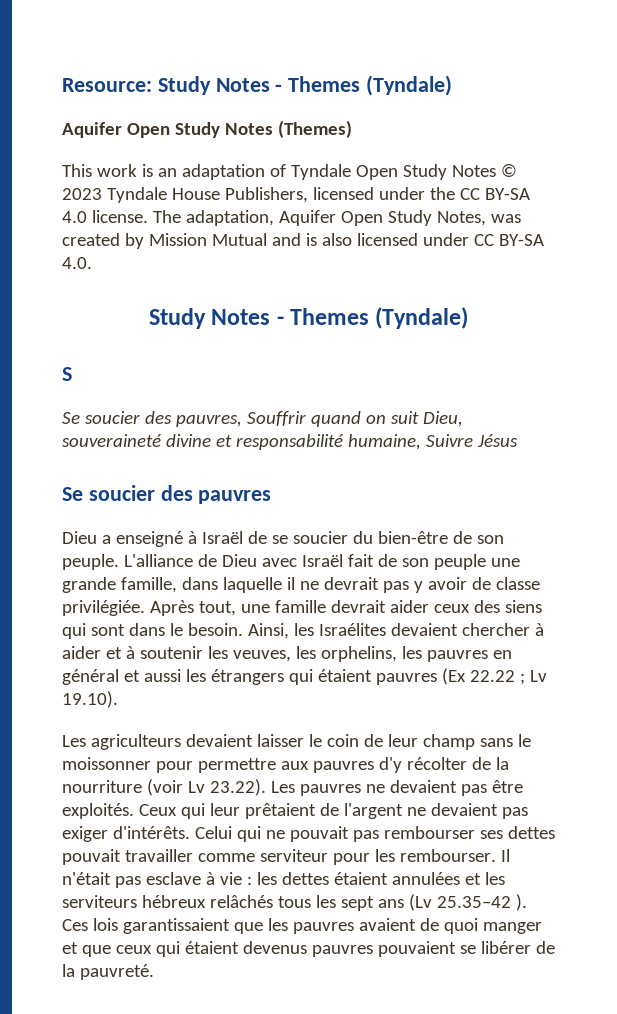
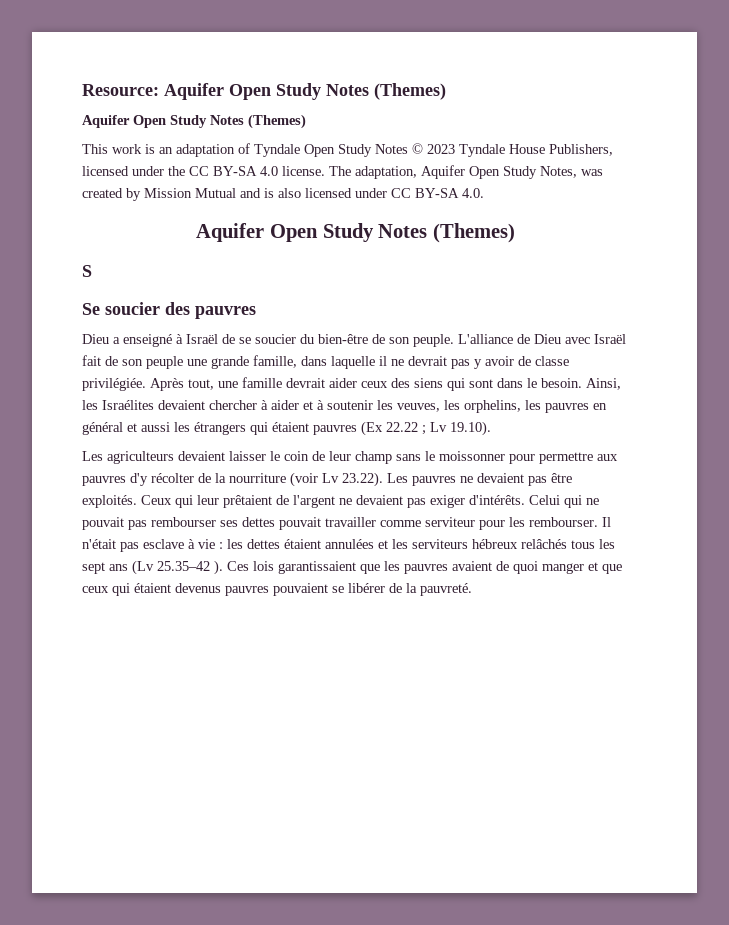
- Resource: Study Notes - Themes (Tyndale)
+ Resource: Aquifer Open Study Notes (Themes)
  The adaptation, Aquifer Open Study Notes, was created by Mission Mutual and is also licensed under CC BY-SA 4.0.
- Study Notes - Themes (Tyndale)
+ Aquifer Open Study Notes (Themes)
  S
- Se soucier des pauvres, Souffrir quand on suit Dieu, souveraineté divine et responsabilité humaine, Suivre Jésus

